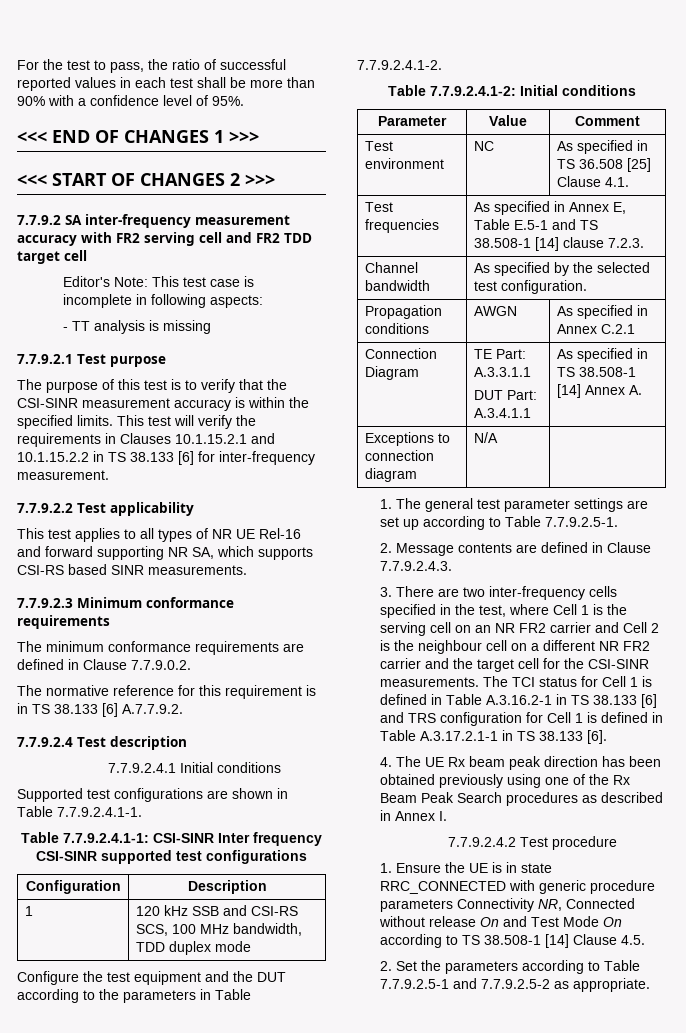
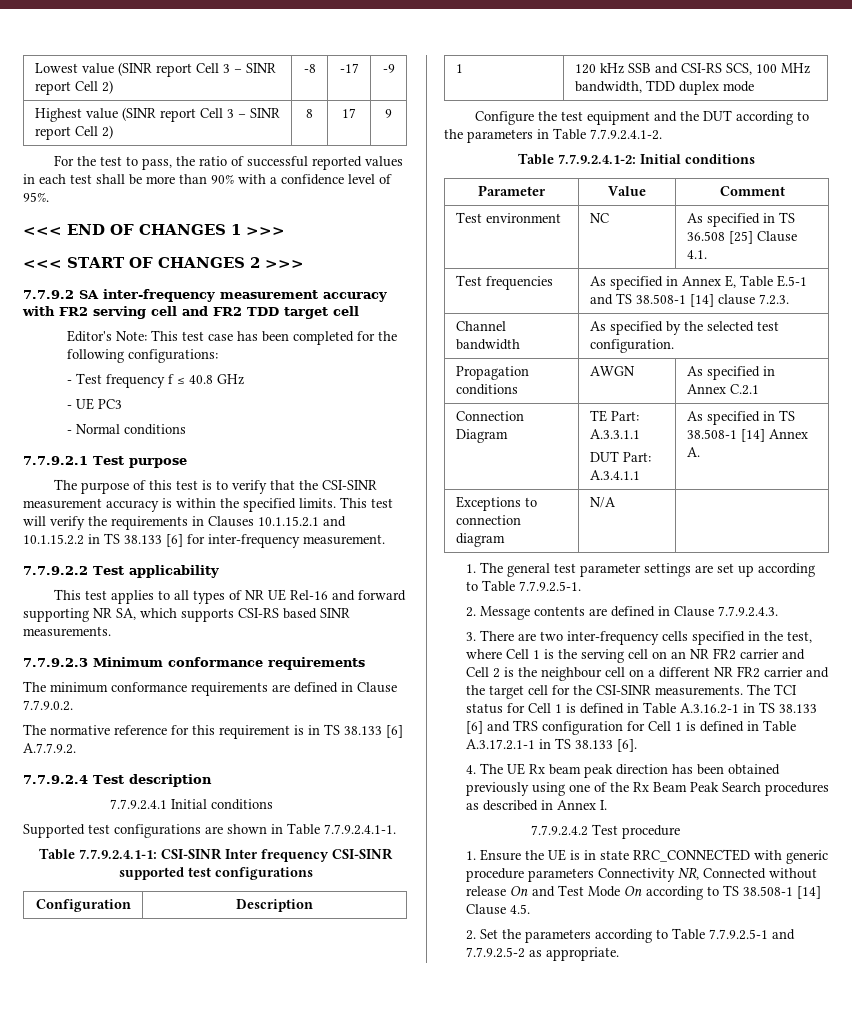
+ Lowest value (SINR report Cell 3 – SINR report Cell 2) | -8 | -17 | -9
+ Highest value (SINR report Cell 3 – SINR report Cell 2) | 8 | 17 | 9
- Editor's Note: This test case is incomplete in following aspects:
- - TT analysis is missing
+ Editor's Note: This test case has been completed for the following configurations:
+ - Test frequency f ≤ 40.8 GHz
+ - UE PC3
+ - Normal conditions

